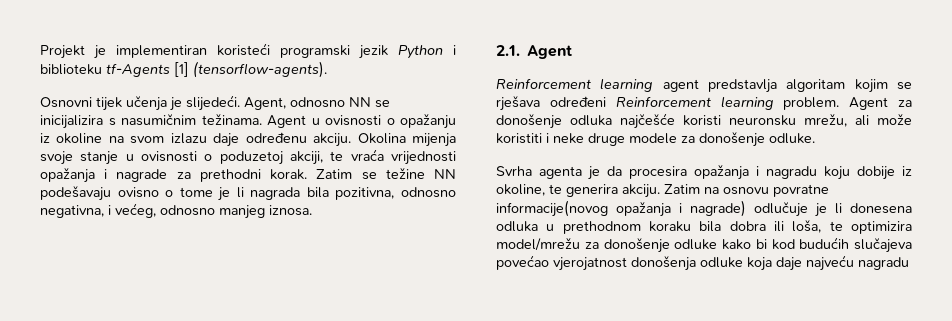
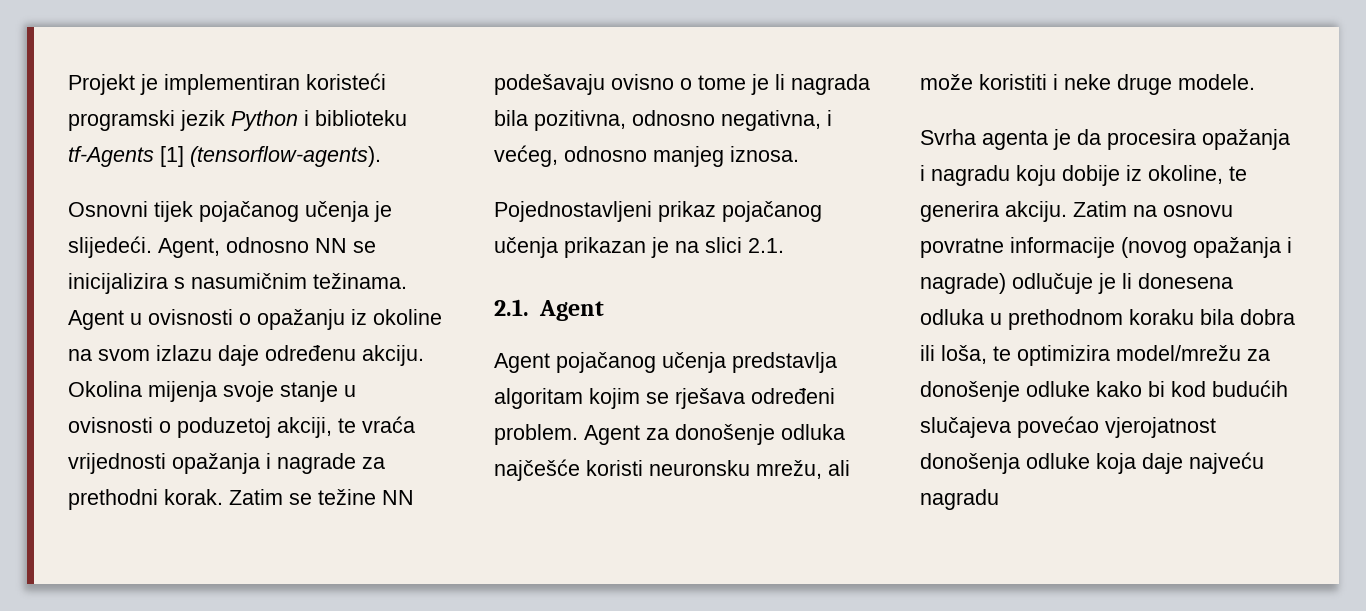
- Osnovni tijek učenja je slijedeći.
+ Osnovni tijek pojačanog učenja je slijedeći.
+ Pojednostavljeni prikaz pojačanog učenja prikazan je na slici 2.1.
- Reinforcement learning agent predstavlja algoritam kojim se rješava određeni Reinforcement learning problem.
+ Agent pojačanog učenja predstavlja algoritam kojim se rješava određeni problem.
- Agent za donošenje odluka najčešće koristi neuronsku mrežu, ali može koristiti i neke druge modele za donošenje odluke.
+ Agent za donošenje odluka najčešće koristi neuronsku mrežu, ali može koristiti i neke druge modele.
- Zatim na osnovu povratne informacije(novog opažanja i nagrade) odlučuje je li donesena odluka u prethodnom koraku bila dobra ili loša, te optimizira model/mrežu za donošenje odluke kako bi kod budućih slučajeva povećao vjerojatnost donošenja odluke koja daje najveću nagradu
+ Zatim na osnovu povratne informacije (novog opažanja i nagrade) odlučuje je li donesena odluka u prethodnom koraku bila dobra ili loša, te optimizira model/mrežu za donošenje odluke kako bi kod budućih slučajeva povećao vjerojatnost donošenja odluke koja daje najveću nagradu

